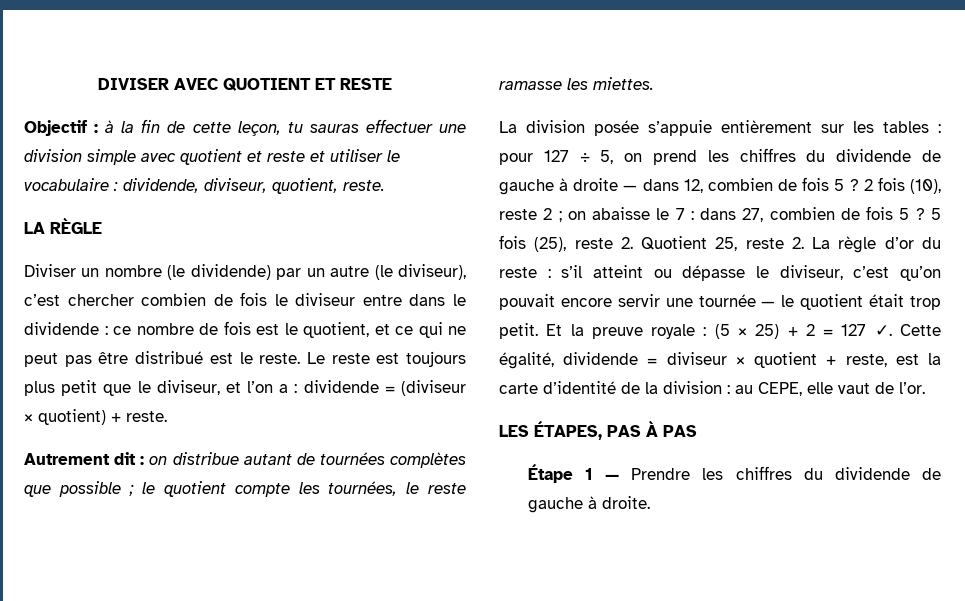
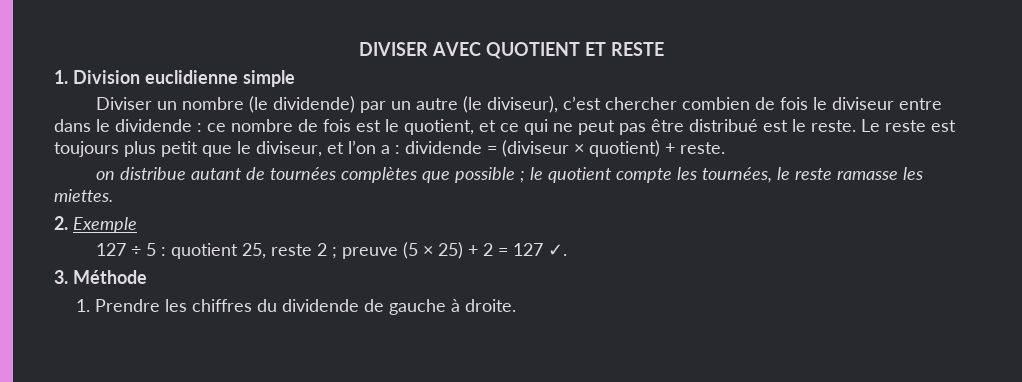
- Objectif : à la fin de cette leçon, tu sauras effectuer une division simple avec quotient et reste et utiliser le vocabulaire : dividende, diviseur, quotient, reste.
- LA RÈGLE
+ 1. Division euclidienne simple
- Autrement dit : on distribue autant de tournées complètes que possible ; le quotient compte les tournées, le reste ramasse les miettes.
+ on distribue autant de tournées complètes que possible ; le quotient compte les tournées, le reste ramasse les miettes.
- La division posée s’appuie entièrement sur les tables : pour 127 ÷ 5, on prend les chiffres du dividende de gauche à droite — dans 12, combien de fois 5 ? 2 fois (10), reste 2 ; on abaisse le 7 : dans 27, combien de fois 5 ? 5 fois (25), reste 2. Quotient 25, reste 2. La règle d’or du reste : s’il atteint ou dépasse le diviseur, c’est qu’on pouvait encore servir une tournée — le quotient était trop petit. Et la preuve royale : (5 × 25) + 2 = 127 ✓. Cette égalité, dividende = diviseur × quotient + reste, est la carte d’identité de la division : au CEPE, elle vaut de l’or.
- LES ÉTAPES, PAS À PAS
- Étape 1 — Prendre les chiffres du dividende de gauche à droite.
+ 2. Exemple
+ 127 ÷ 5 : quotient 25, reste 2 ; preuve (5 × 25) + 2 = 127 ✓.
+ 3. Méthode
+ 1. Prendre les chiffres du dividende de gauche à droite.

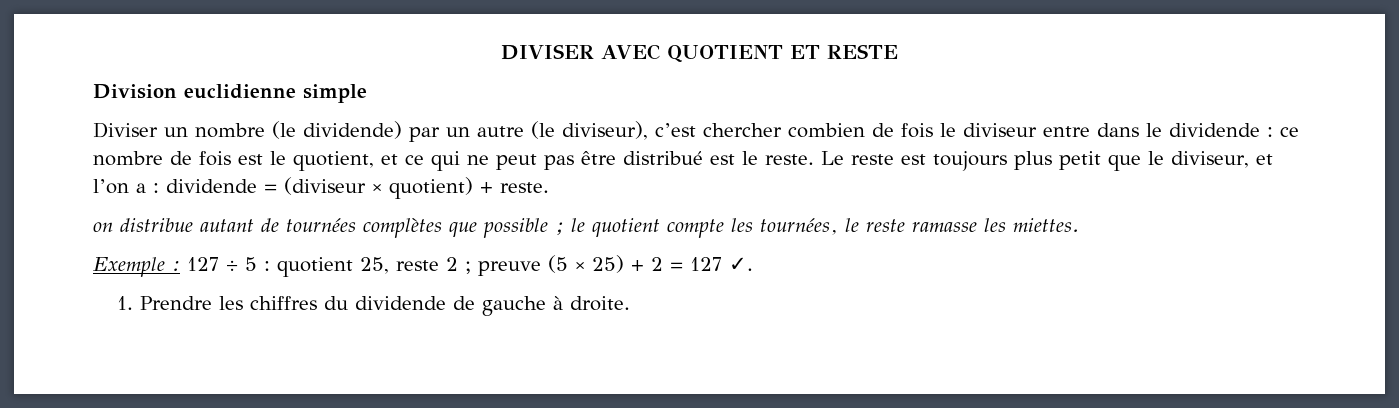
- 1. Division euclidienne simple
+ Division euclidienne simple
- 2. Exemple
- 127 ÷ 5 : quotient 25, reste 2 ; preuve (5 × 25) + 2 = 127 ✓.
+ Exemple : 127 ÷ 5 : quotient 25, reste 2 ; preuve (5 × 25) + 2 = 127 ✓.
- 3. Méthode

